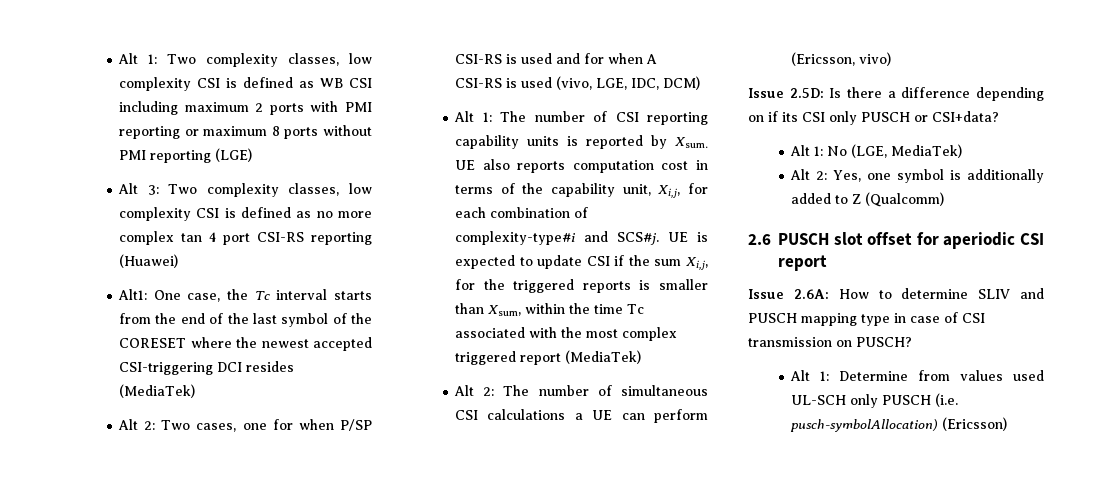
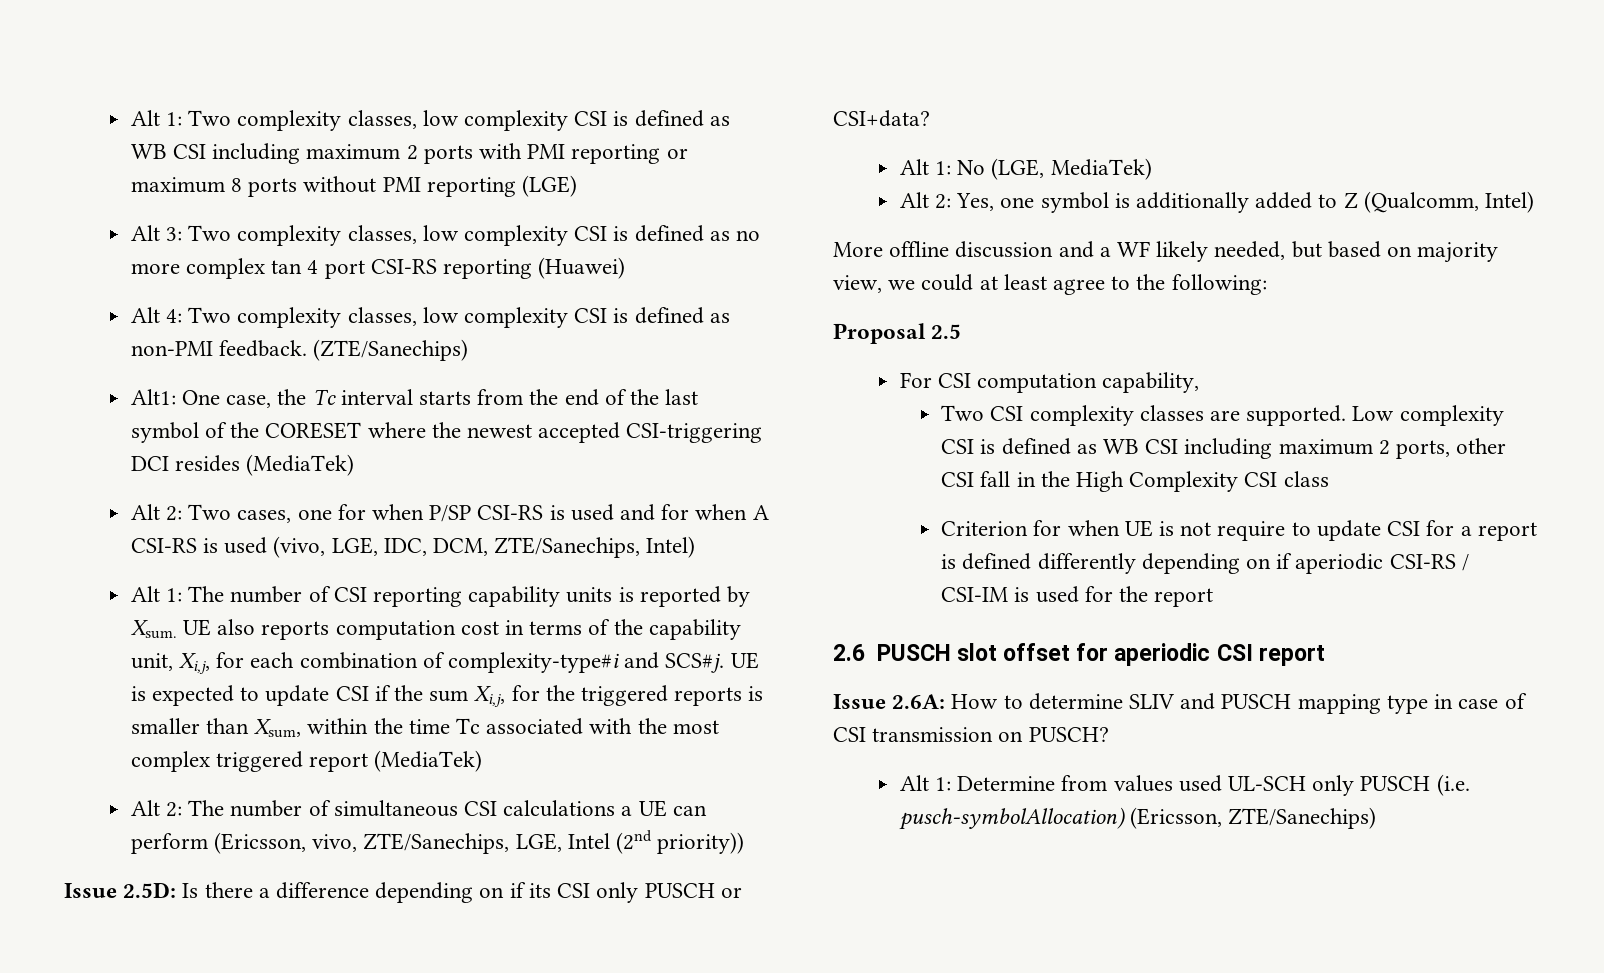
+ Alt 4: Two complexity classes, low complexity CSI is defined as non-PMI feedback. (ZTE/Sanechips)
- Alt 2: Two cases, one for when P/SP CSI-RS is used and for when A CSI-RS is used (vivo, LGE, IDC, DCM)
+ Alt 2: Two cases, one for when P/SP CSI-RS is used and for when A CSI-RS is used (vivo, LGE, IDC, DCM, ZTE/Sanechips, Intel)
- Alt 2: The number of simultaneous CSI calculations a UE can perform (Ericsson, vivo)
+ Alt 2: The number of simultaneous CSI calculations a UE can perform (Ericsson, vivo, ZTE/Sanechips, LGE, Intel (2nd priority))
- Alt 2: Yes, one symbol is additionally added to Z (Qualcomm)
+ Alt 2: Yes, one symbol is additionally added to Z (Qualcomm, Intel)
+ More offline discussion and a WF likely needed, but based on majority view, we could at least agree to the following:
+ Proposal 2.5
+ For CSI computation capability,
+ Two CSI complexity classes are supported. Low complexity CSI is defined as WB CSI including maximum 2 ports, other CSI fall in the High Complexity CSI class
+ Criterion for when UE is not require to update CSI for a report is defined differently depending on if aperiodic CSI-RS / CSI-IM is used for the report
- Alt 1: Determine from values used UL-SCH only PUSCH (i.e. pusch-symbolAllocation) (Ericsson)
+ Alt 1: Determine from values used UL-SCH only PUSCH (i.e. pusch-symbolAllocation) (Ericsson, ZTE/Sanechips)

